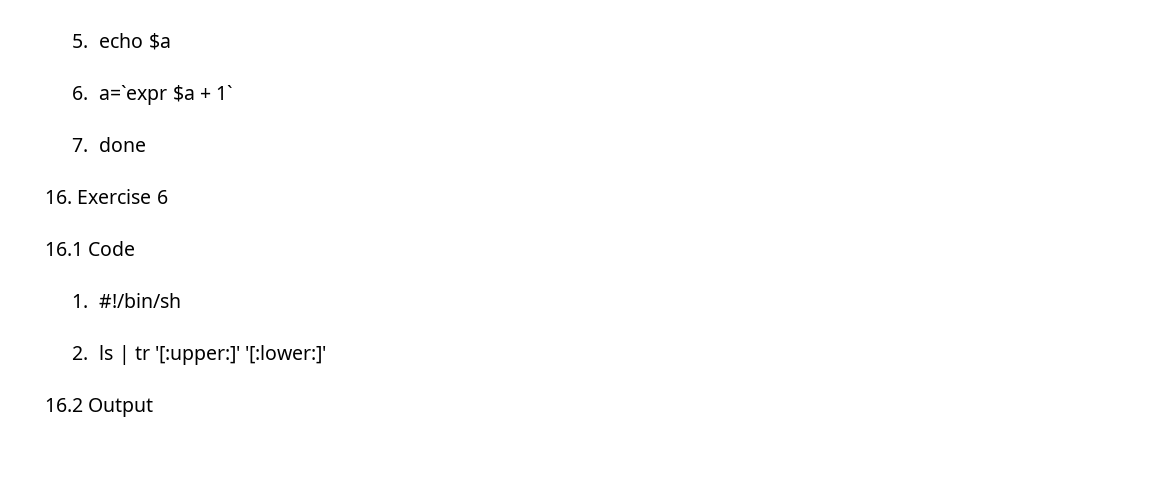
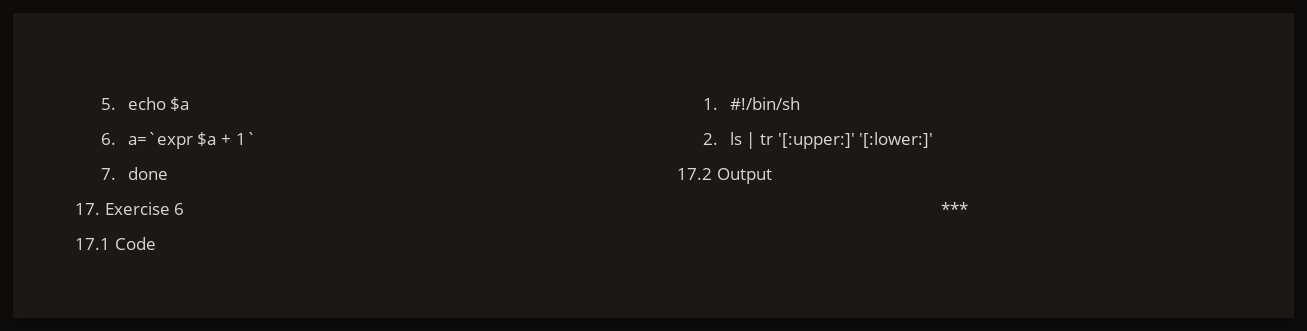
- 16. Exercise 6
+ 17. Exercise 6
- 16.1 Code
+ 17.1 Code
- 16.2 Output
+ 17.2 Output
+ ***

